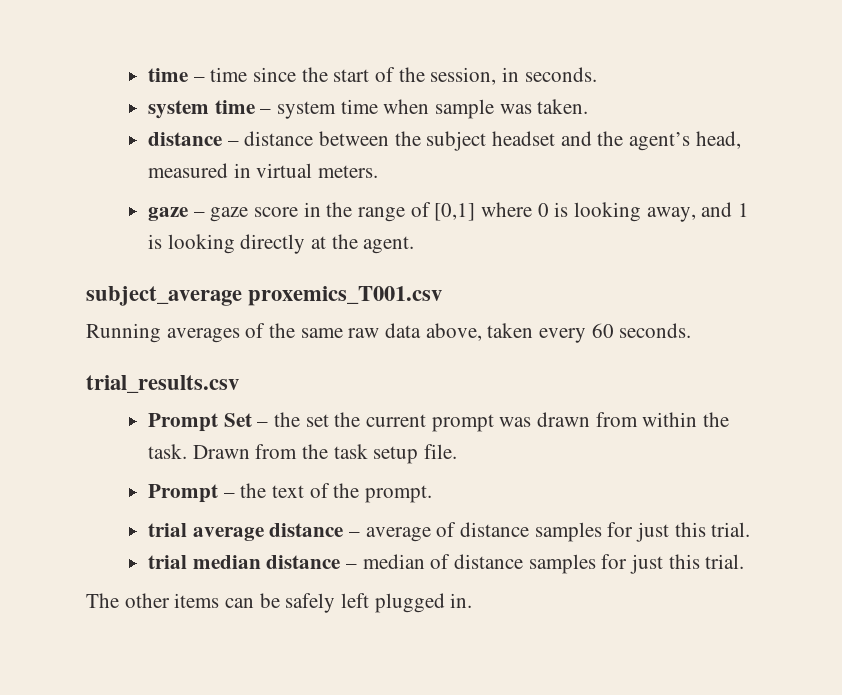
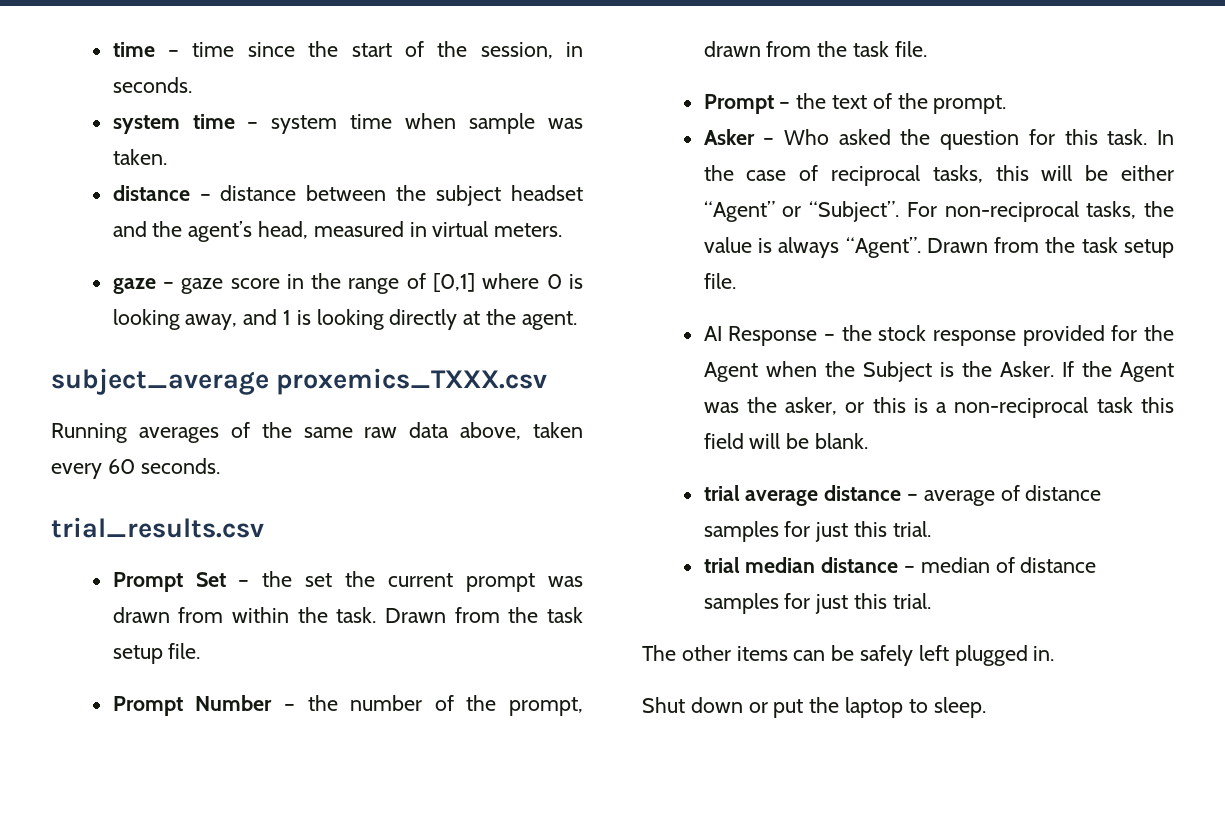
- subject_average proxemics_T001.csv
+ subject_average proxemics_TXXX.csv
+ Prompt Number – the number of the prompt, drawn from the task file.
+ Asker – Who asked the question for this task. In the case of reciprocal tasks, this will be either “Agent” or “Subject”. For non-reciprocal tasks, the value is always “Agent”. Drawn from the task setup file.
+ AI Response – the stock response provided for the Agent when the Subject is the Asker. If the Agent was the asker, or this is a non-reciprocal task this field will be blank.
+ Shut down or put the laptop to sleep.

